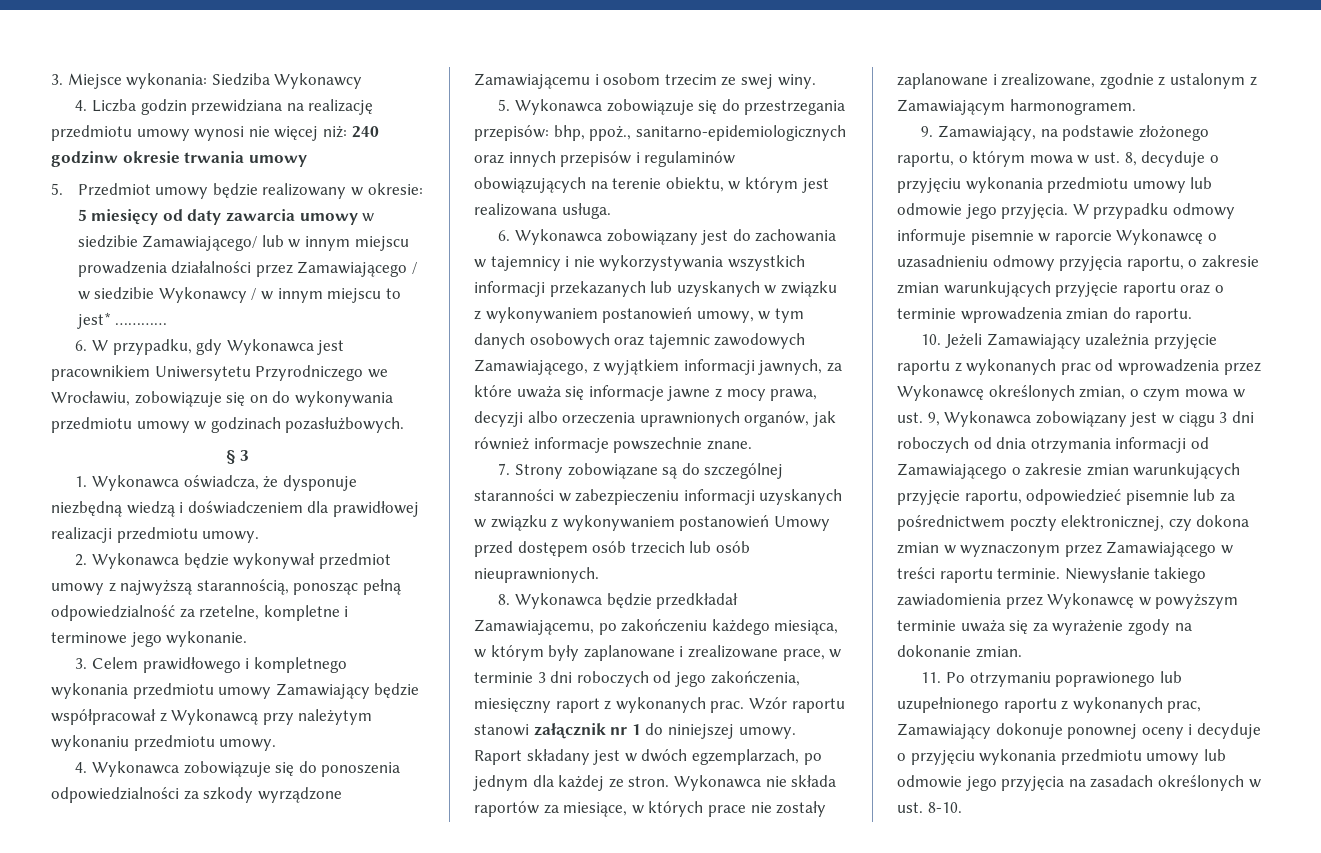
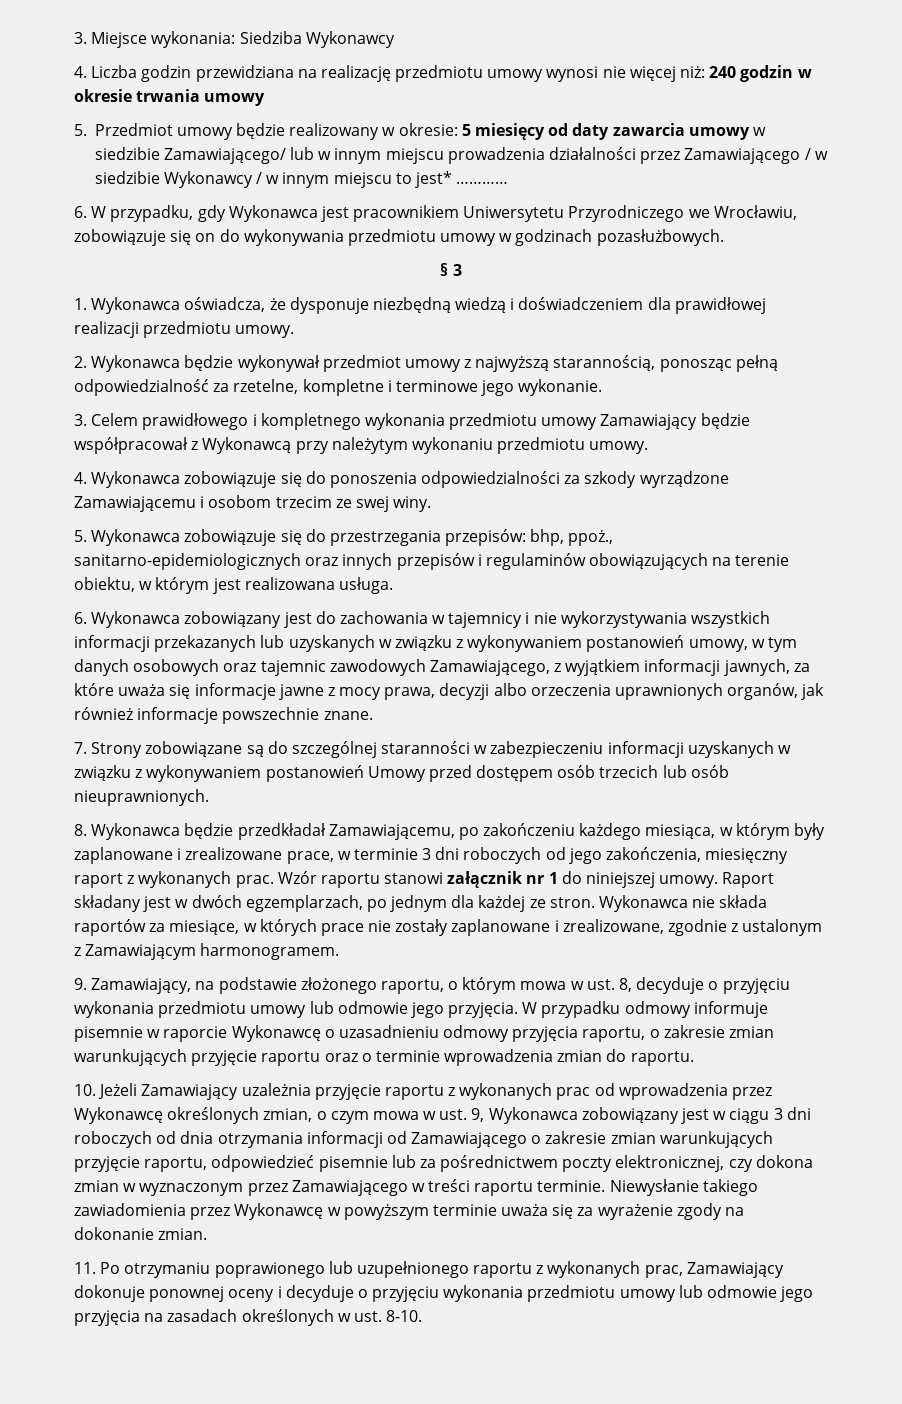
- 4. Liczba godzin przewidziana na realizację przedmiotu umowy wynosi nie więcej niż: 240 godzinw okresie trwania umowy
+ 4. Liczba godzin przewidziana na realizację przedmiotu umowy wynosi nie więcej niż: 240 godzin w okresie trwania umowy

